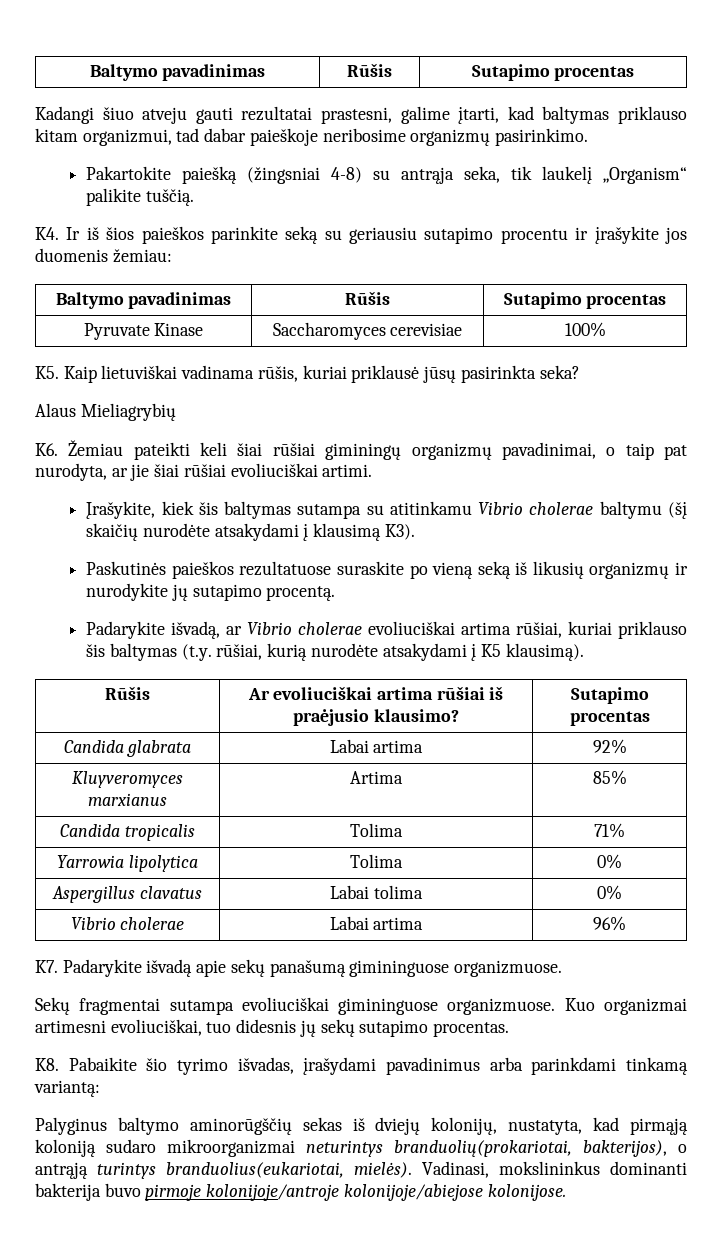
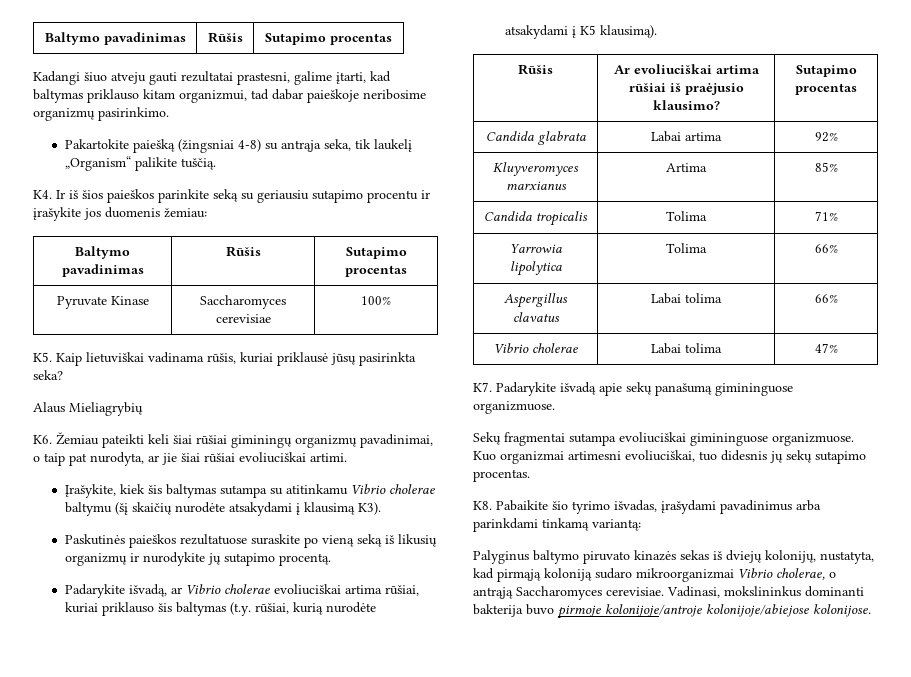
- Yarrowia lipolytica | Tolima | 0%
+ Yarrowia lipolytica | Tolima | 66%
- Aspergillus clavatus | Labai tolima | 0%
+ Aspergillus clavatus | Labai tolima | 66%
- Vibrio cholerae | Labai artima | 96%
+ Vibrio cholerae | Labai tolima | 47%
- Palyginus baltymo aminorūgščių sekas iš dviejų kolonijų, nustatyta, kad pirmąją koloniją sudaro mikroorganizmai neturintys branduolių(prokariotai, bakterijos), o antrąją turintys branduolius(eukariotai, mielės).
+ Palyginus baltymo piruvato kinazės sekas iš dviejų kolonijų, nustatyta, kad pirmąją koloniją sudaro mikroorganizmai Vibrio cholerae, o antrąją Saccharomyces cerevisiae.

